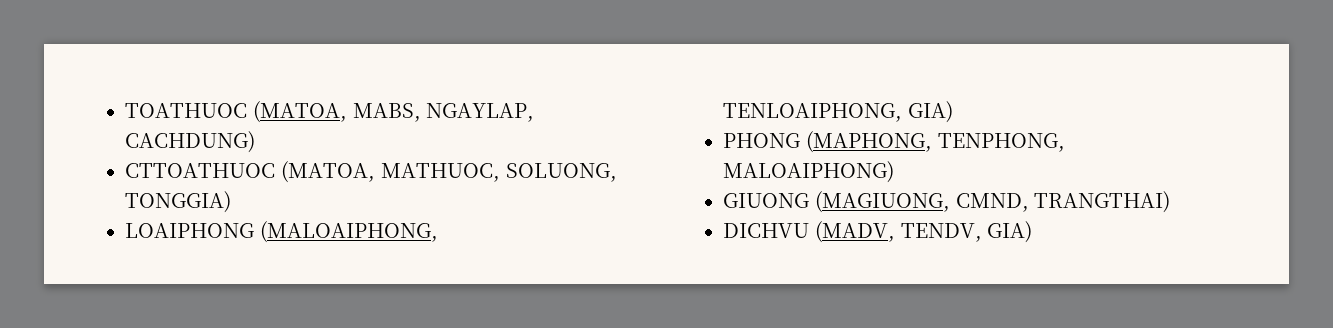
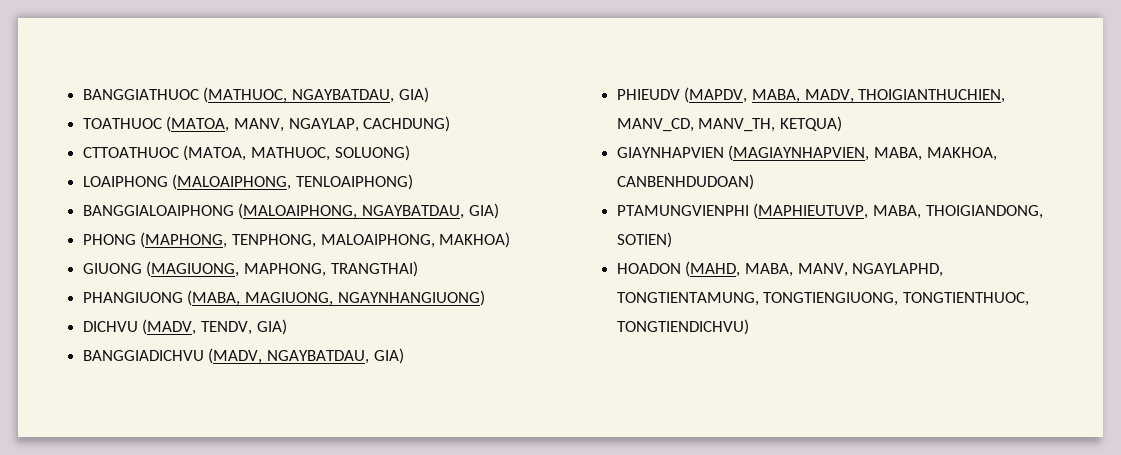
+ BANGGIATHUOC (MATHUOC, NGAYBATDAU, GIA)
- TOATHUOC (MATOA, MABS, NGAYLAP, CACHDUNG)
+ TOATHUOC (MATOA, MANV, NGAYLAP, CACHDUNG)
- CTTOATHUOC (MATOA, MATHUOC, SOLUONG, TONGGIA)
+ CTTOATHUOC (MATOA, MATHUOC, SOLUONG)
- LOAIPHONG (MALOAIPHONG, TENLOAIPHONG, GIA)
+ LOAIPHONG (MALOAIPHONG, TENLOAIPHONG)
+ BANGGIALOAIPHONG (MALOAIPHONG, NGAYBATDAU, GIA)
- PHONG (MAPHONG, TENPHONG, MALOAIPHONG)
+ PHONG (MAPHONG, TENPHONG, MALOAIPHONG, MAKHOA)
- GIUONG (MAGIUONG, CMND, TRANGTHAI)
+ GIUONG (MAGIUONG, MAPHONG, TRANGTHAI)
+ PHANGIUONG (MABA, MAGIUONG, NGAYNHANGIUONG)
+ BANGGIADICHVU (MADV, NGAYBATDAU, GIA)
+ PHIEUDV (MAPDV, MABA, MADV, THOIGIANTHUCHIEN, MANV_CD, MANV_TH, KETQUA)
+ GIAYNHAPVIEN (MAGIAYNHAPVIEN, MABA, MAKHOA, CANBENHDUDOAN)
+ PTAMUNGVIENPHI (MAPHIEUTUVP, MABA, THOIGIANDONG, SOTIEN)
+ HOADON (MAHD, MABA, MANV, NGAYLAPHD, TONGTIENTAMUNG, TONGTIENGIUONG, TONGTIENTHUOC, TONGTIENDICHVU)

